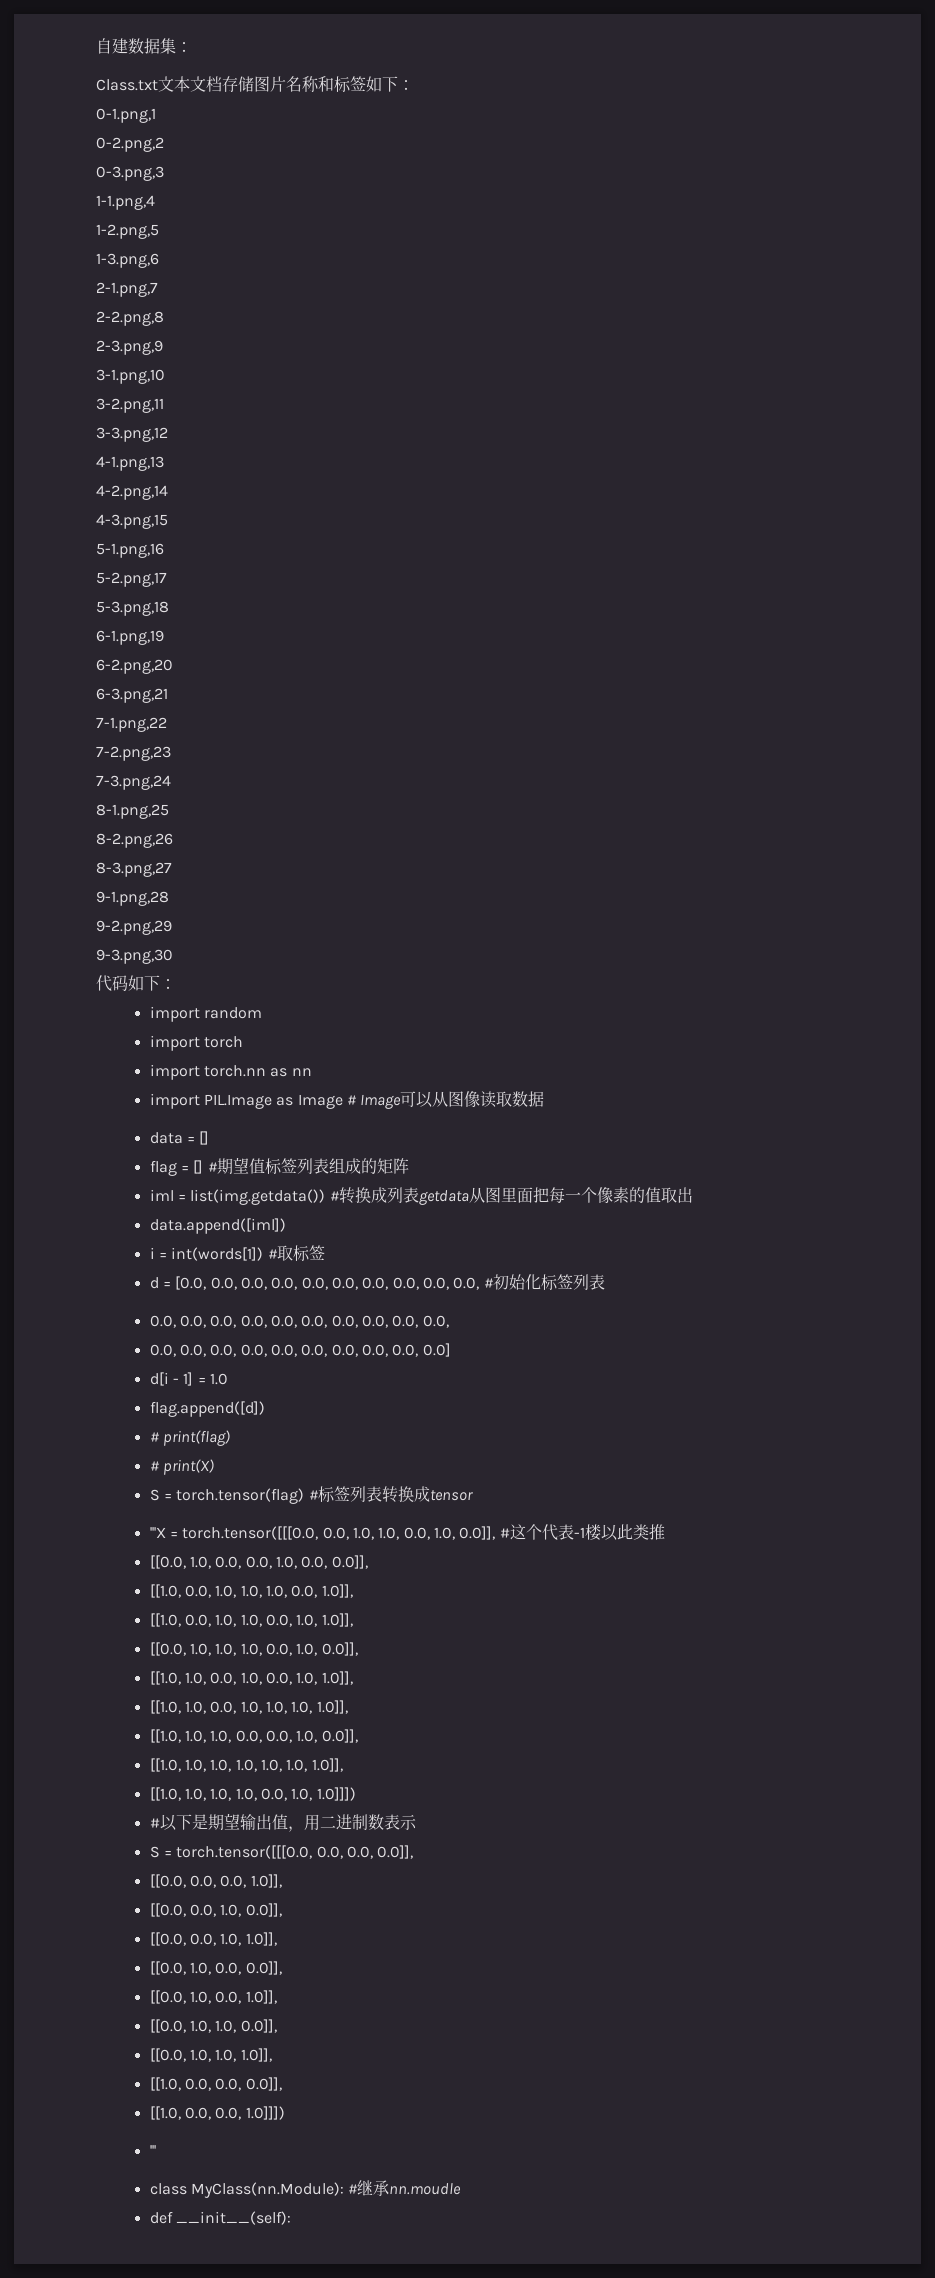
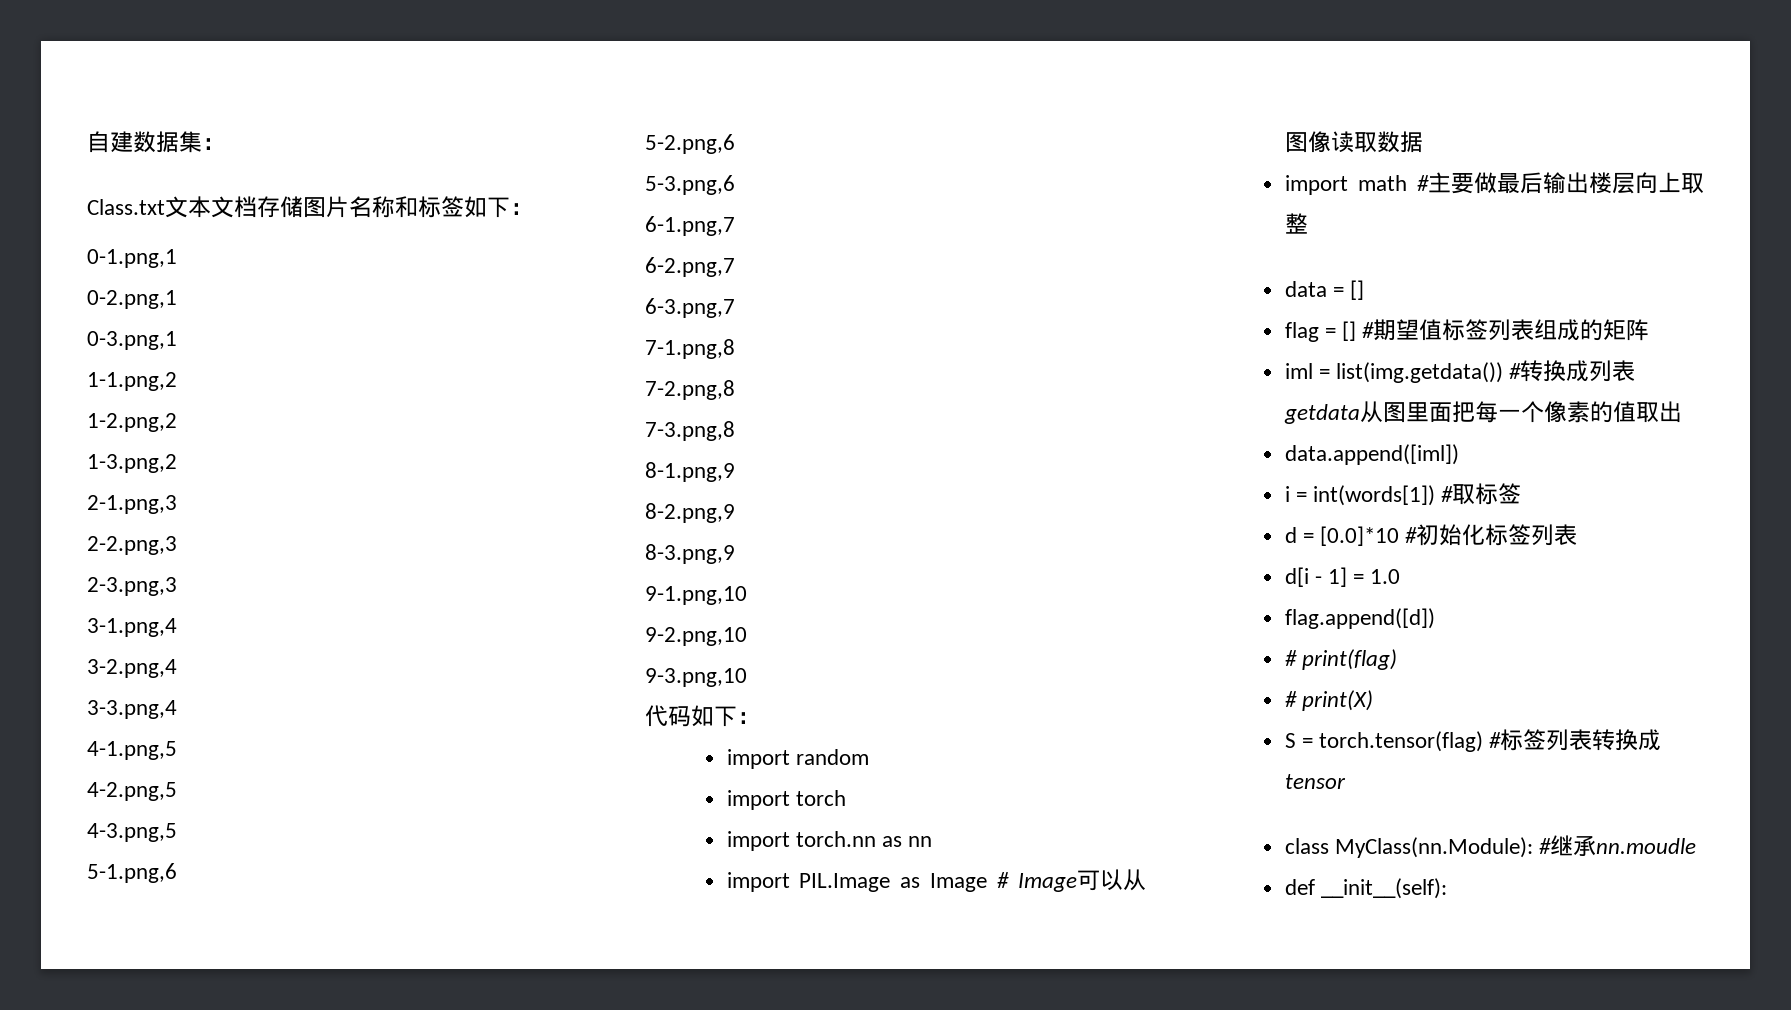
- 0-2.png,2
- 0-3.png,3
- 1-1.png,4
- 1-2.png,5
- 1-3.png,6
- 2-1.png,7
- 2-2.png,8
- 2-3.png,9
- 3-1.png,10
- 3-2.png,11
- 3-3.png,12
- 4-1.png,13
- 4-2.png,14
- 4-3.png,15
- 5-1.png,16
- 5-2.png,17
- 5-3.png,18
- 6-1.png,19
- 6-2.png,20
- 6-3.png,21
- 7-1.png,22
- 7-2.png,23
- 7-3.png,24
- 8-1.png,25
- 8-2.png,26
- 8-3.png,27
- 9-1.png,28
- 9-2.png,29
- 9-3.png,30
+ 0-2.png,1
+ 0-3.png,1
+ 1-1.png,2
+ 1-2.png,2
+ 1-3.png,2
+ 2-1.png,3
+ 2-2.png,3
+ 2-3.png,3
+ 3-1.png,4
+ 3-2.png,4
+ 3-3.png,4
+ 4-1.png,5
+ 4-2.png,5
+ 4-3.png,5
+ 5-1.png,6
+ 5-2.png,6
+ 5-3.png,6
+ 6-1.png,7
+ 6-2.png,7
+ 6-3.png,7
+ 7-1.png,8
+ 7-2.png,8
+ 7-3.png,8
+ 8-1.png,9
+ 8-2.png,9
+ 8-3.png,9
+ 9-1.png,10
+ 9-2.png,10
+ 9-3.png,10
+ import math #主要做最后输出楼层向上取整
- d = [0.0, 0.0, 0.0, 0.0, 0.0, 0.0, 0.0, 0.0, 0.0, 0.0, #初始化标签列表
+ d = [0.0]*10 #初始化标签列表
- 0.0, 0.0, 0.0, 0.0, 0.0, 0.0, 0.0, 0.0, 0.0, 0.0,
- 0.0, 0.0, 0.0, 0.0, 0.0, 0.0, 0.0, 0.0, 0.0, 0.0]
- '''X = torch.tensor([[[0.0, 0.0, 1.0, 1.0, 0.0, 1.0, 0.0]], #这个代表-1楼以此类推
- [[0.0, 1.0, 0.0, 0.0, 1.0, 0.0, 0.0]],
- [[1.0, 0.0, 1.0, 1.0, 1.0, 0.0, 1.0]],
- [[1.0, 0.0, 1.0, 1.0, 0.0, 1.0, 1.0]],
- [[0.0, 1.0, 1.0, 1.0, 0.0, 1.0, 0.0]],
- [[1.0, 1.0, 0.0, 1.0, 0.0, 1.0, 1.0]],
- [[1.0, 1.0, 0.0, 1.0, 1.0, 1.0, 1.0]],
- [[1.0, 1.0, 1.0, 0.0, 0.0, 1.0, 0.0]],
- [[1.0, 1.0, 1.0, 1.0, 1.0, 1.0, 1.0]],
- [[1.0, 1.0, 1.0, 1.0, 0.0, 1.0, 1.0]]])
- #以下是期望输出值，用二进制数表示
- S = torch.tensor([[[0.0, 0.0, 0.0, 0.0]],
- [[0.0, 0.0, 0.0, 1.0]],
- [[0.0, 0.0, 1.0, 0.0]],
- [[0.0, 0.0, 1.0, 1.0]],
- [[0.0, 1.0, 0.0, 0.0]],
- [[0.0, 1.0, 0.0, 1.0]],
- [[0.0, 1.0, 1.0, 0.0]],
- [[0.0, 1.0, 1.0, 1.0]],
- [[1.0, 0.0, 0.0, 0.0]],
- [[1.0, 0.0, 0.0, 1.0]]])
- '''

